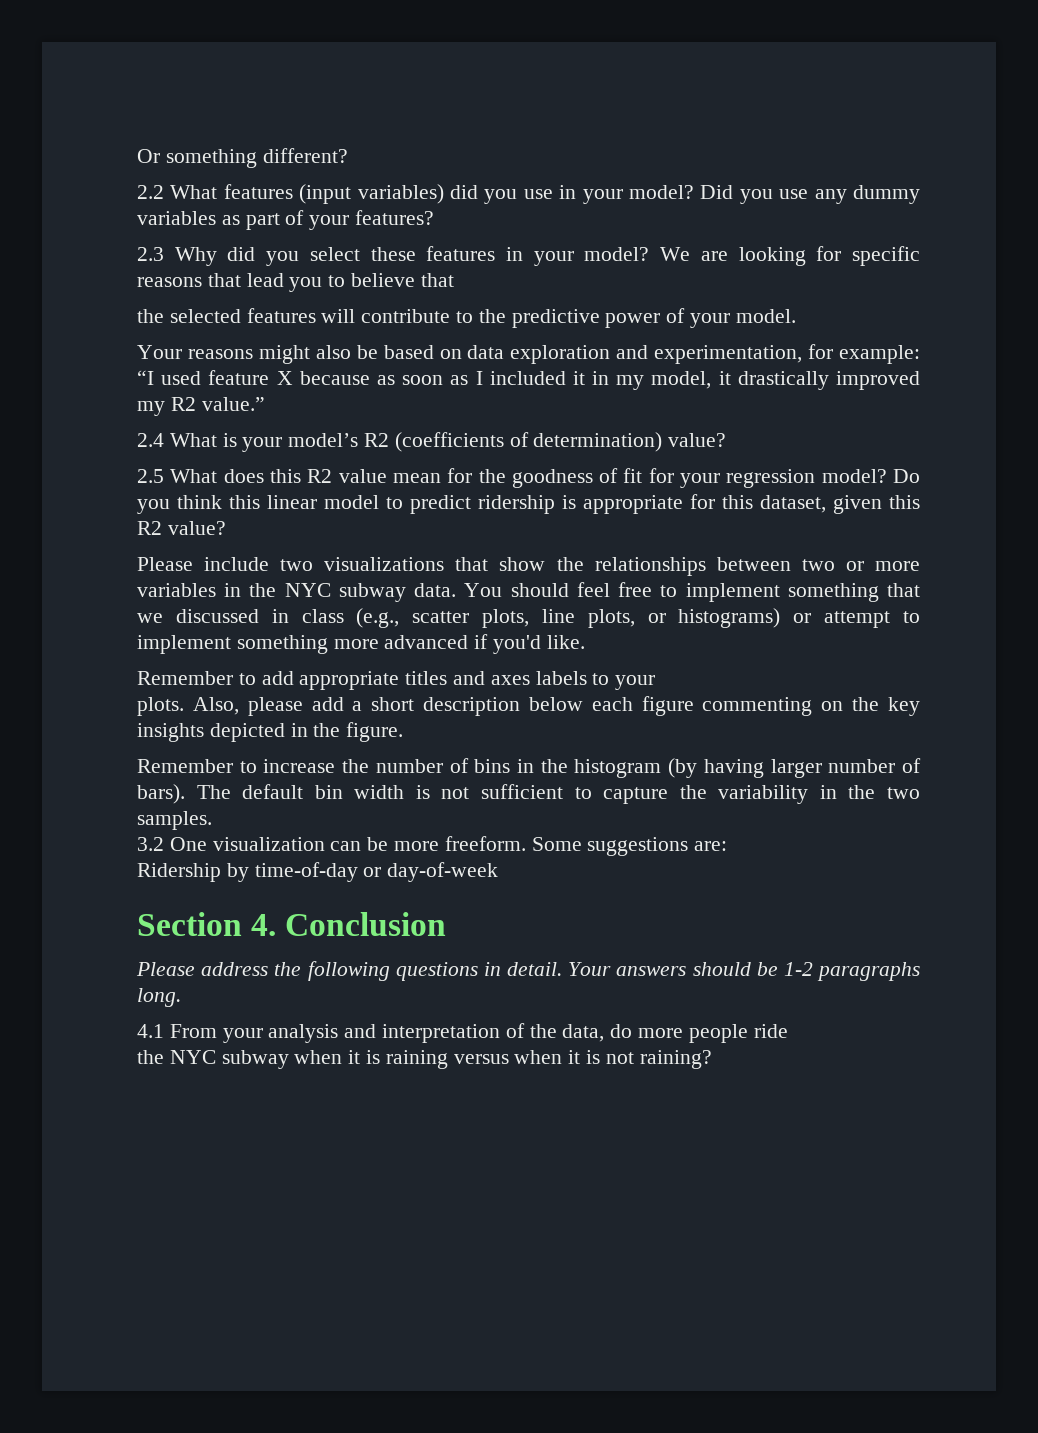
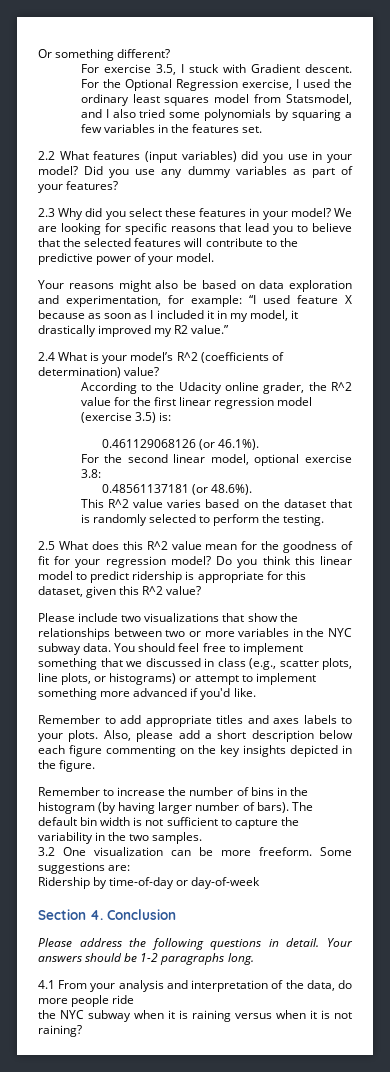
+ For exercise 3.5, I stuck with Gradient descent. For the Optional Regression exercise, I used the ordinary least squares model from Statsmodel, and I also tried some polynomials by squaring a few variables in the features set.
- We are looking for specific reasons that lead you to believe that
- the selected features will contribute to the predictive power of your model.
+ We are looking for specific reasons that lead you to believe that the selected features will contribute to the predictive power of your model.
- 2.4 What is your model’s R2 (coefficients of determination) value?
+ 2.4 What is your model’s R^2 (coefficients of determination) value?
+ According to the Udacity online grader, the R^2 value for the first linear regression model (exercise 3.5) is:
+ 0.461129068126 (or 46.1%).
+ For the second linear model, optional exercise 3.8:
+ 0.48561137181 (or 48.6%).
+ This R^2 value varies based on the dataset that is randomly selected to perform the testing.
- 2.5 What does this R2 value mean for the goodness of fit for your regression model?
+ 2.5 What does this R^2 value mean for the goodness of fit for your regression model?
- Do you think this linear model to predict ridership is appropriate for this dataset, given this R2 value?
+ Do you think this linear model to predict ridership is appropriate for this dataset, given this R^2 value?
- Remember to add appropriate titles and axes labels to your
- plots.
+ Remember to add appropriate titles and axes labels to your plots.

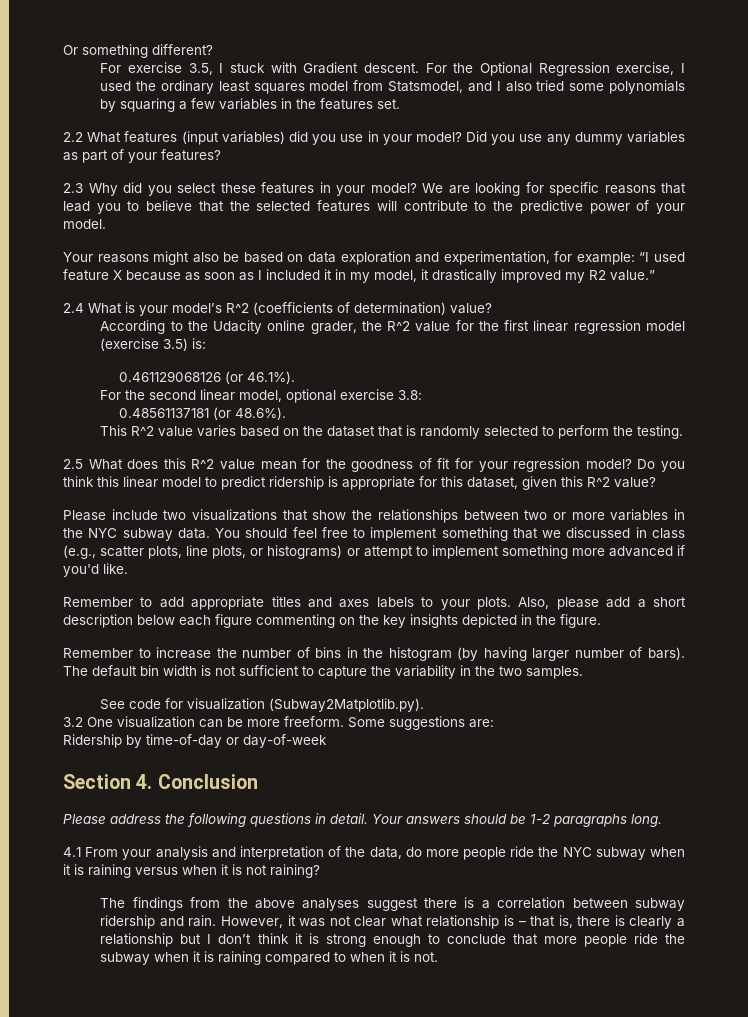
+ See code for visualization (Subway2Matplotlib.py).
- 4.1 From your analysis and interpretation of the data, do more people ride
- the NYC subway when it is raining versus when it is not raining?
+ 4.1 From your analysis and interpretation of the data, do more people ride the NYC subway when it is raining versus when it is not raining?
+ The findings from the above analyses suggest there is a correlation between subway ridership and rain. However, it was not clear what relationship is – that is, there is clearly a relationship but I don’t think it is strong enough to conclude that more people ride the subway when it is raining compared to when it is not.

